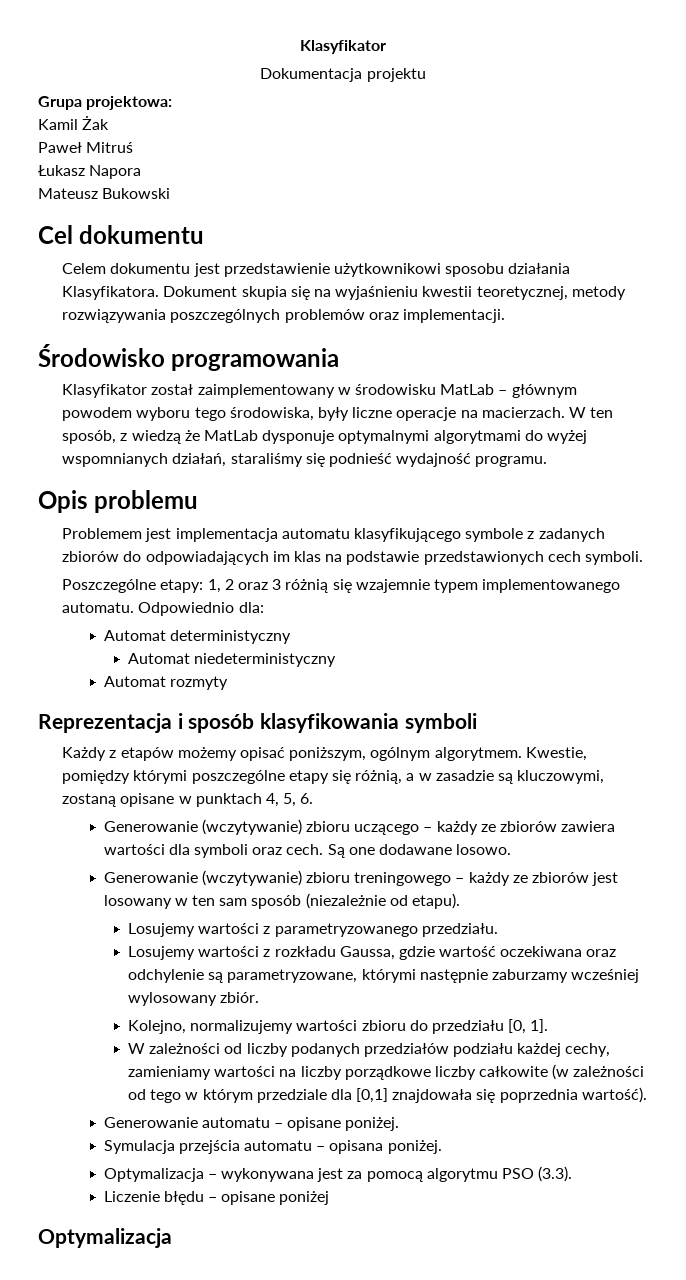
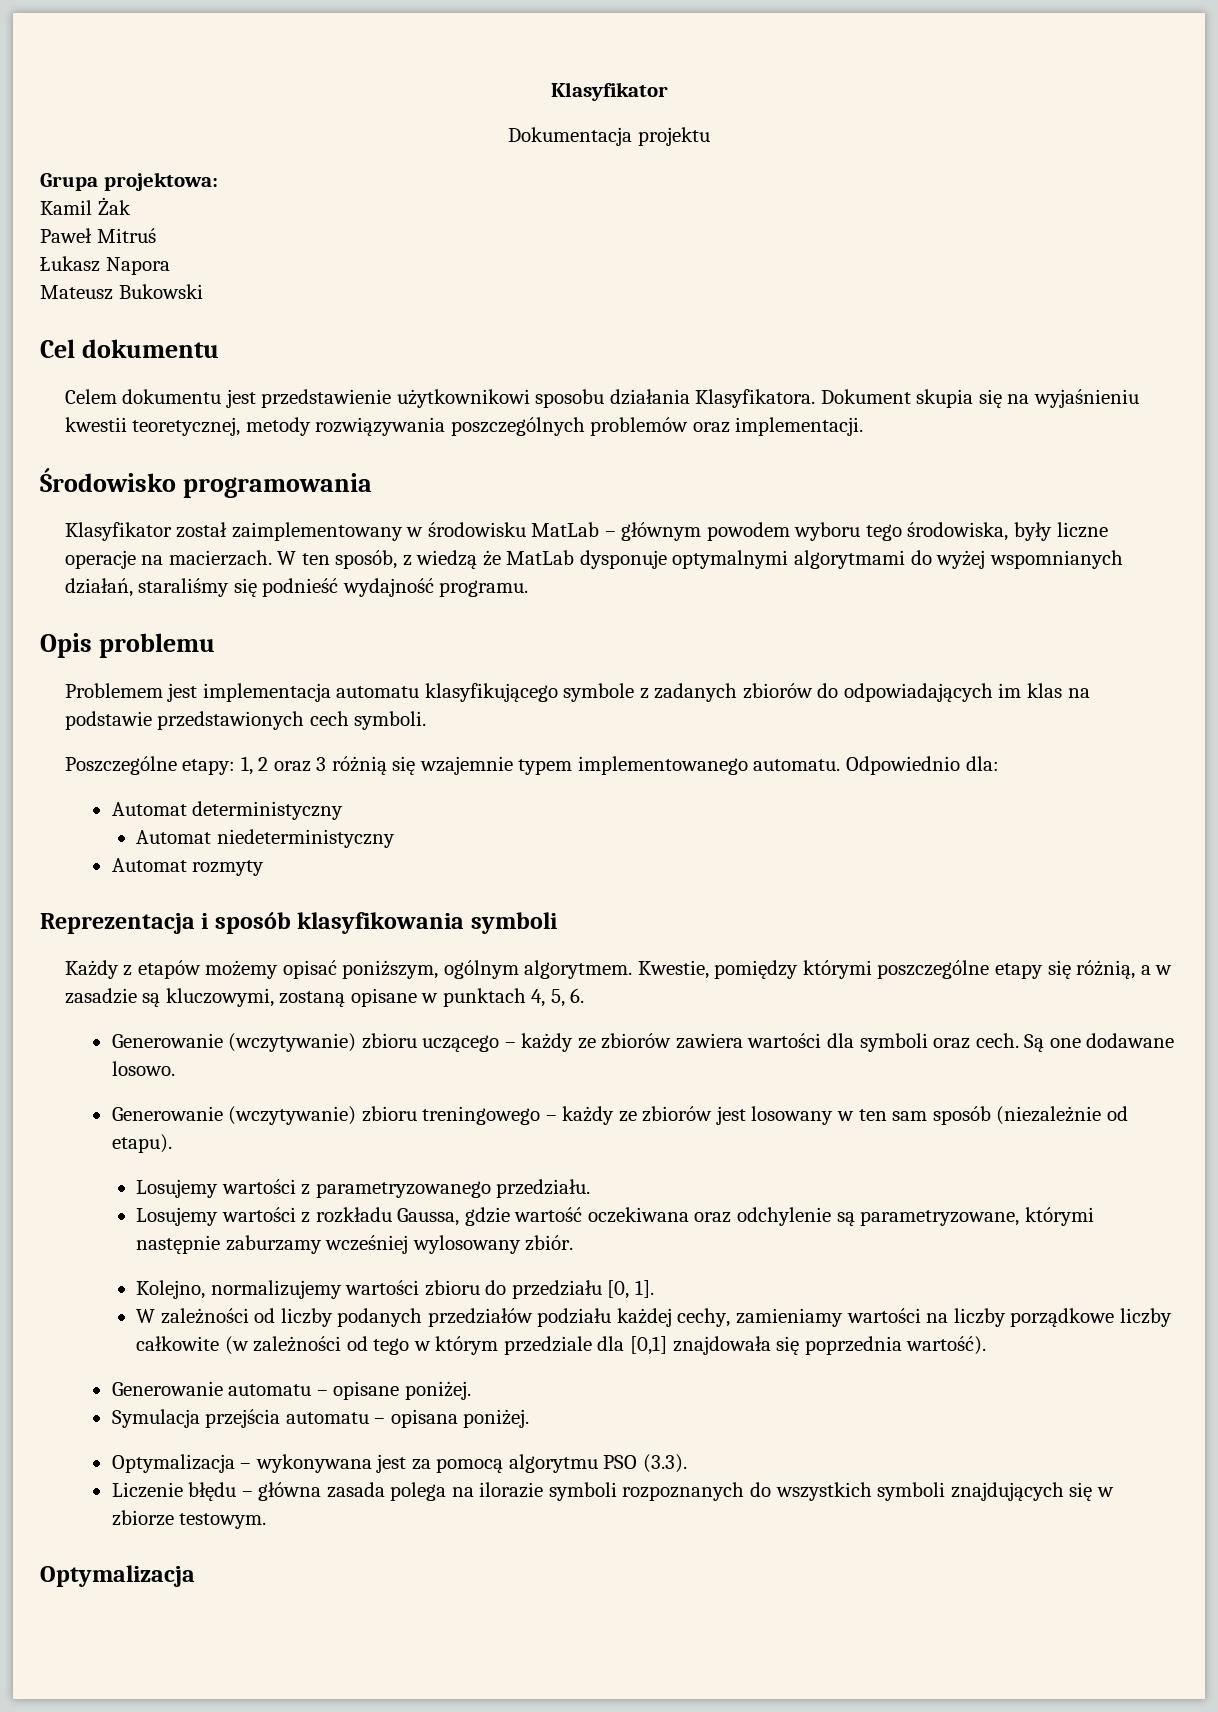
- Liczenie błędu – opisane poniżej
+ Liczenie błędu – główna zasada polega na ilorazie symboli rozpoznanych do wszystkich symboli znajdujących się w zbiorze testowym.

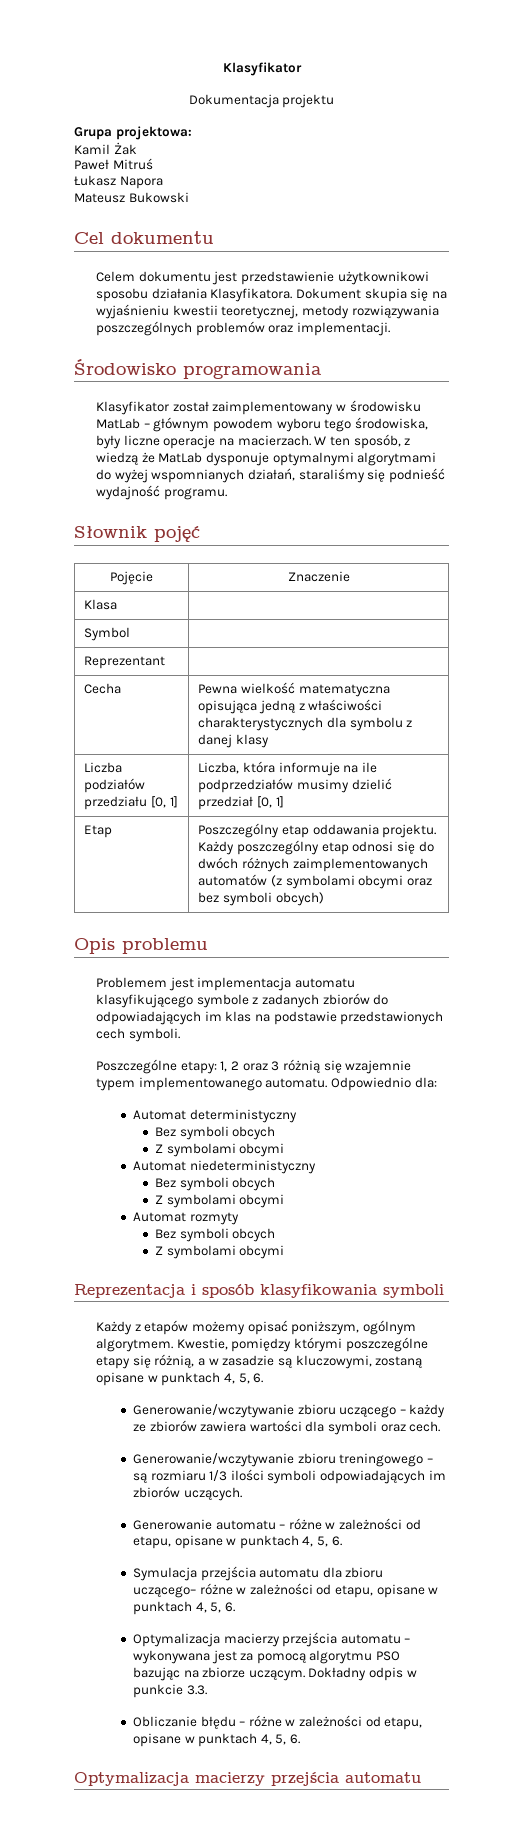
+ Słownik pojęć
+ Pojęcie | Znaczenie
+ Klasa |
+ Symbol |
+ Reprezentant |
+ Cecha | Pewna wielkość matematyczna opisująca jedną z właściwości charakterystycznych dla symbolu z danej klasy
+ Liczba podziałów przedziału [0, 1] | Liczba, która informuje na ile podprzedziałów musimy dzielić przedział [0, 1]
+ Etap | Poszczególny etap oddawania projektu. Każdy poszczególny etap odnosi się do dwóch różnych zaimplementowanych automatów (z symbolami obcymi oraz bez symboli obcych)
  Automat deterministyczny
+ Bez symboli obcych
+ Z symbolami obcymi
  Automat niedeterministyczny
+ Bez symboli obcych
+ Z symbolami obcymi
  Automat rozmyty
+ Bez symboli obcych
+ Z symbolami obcymi
- Generowanie (wczytywanie) zbioru uczącego – każdy ze zbiorów zawiera wartości dla symboli oraz cech. Są one dodawane losowo.
- Generowanie (wczytywanie) zbioru treningowego – każdy ze zbiorów jest losowany w ten sam sposób (niezależnie od etapu).
- Losujemy wartości z parametryzowanego przedziału.
- Losujemy wartości z rozkładu Gaussa, gdzie wartość oczekiwana oraz odchylenie są parametryzowane, którymi następnie zaburzamy wcześniej wylosowany zbiór.
- Kolejno, normalizujemy wartości zbioru do przedziału [0, 1].
- W zależności od liczby podanych przedziałów podziału każdej cechy, zamieniamy wartości na liczby porządkowe liczby całkowite (w zależności od tego w którym przedziale dla [0,1] znajdowała się poprzednia wartość).
- Generowanie automatu – opisane poniżej.
- Symulacja przejścia automatu – opisana poniżej.
- Optymalizacja – wykonywana jest za pomocą algorytmu PSO (3.3).
- Liczenie błędu – główna zasada polega na ilorazie symboli rozpoznanych do wszystkich symboli znajdujących się w zbiorze testowym.
- Optymalizacja
+ Generowanie/wczytywanie zbioru uczącego – każdy ze zbiorów zawiera wartości dla symboli oraz cech.
+ Generowanie/wczytywanie zbioru treningowego – są rozmiaru 1/3 ilości symboli odpowiadających im zbiorów uczących.
+ Generowanie automatu – różne w zależności od etapu, opisane w punktach 4, 5, 6.
+ Symulacja przejścia automatu dla zbioru uczącego– różne w zależności od etapu, opisane w punktach 4, 5, 6.
+ Optymalizacja macierzy przejścia automatu – wykonywana jest za pomocą algorytmu PSO bazując na zbiorze uczącym. Dokładny odpis w punkcie 3.3.
+ Obliczanie błędu – różne w zależności od etapu, opisane w punktach 4, 5, 6.
+ Optymalizacja macierzy przejścia automatu

